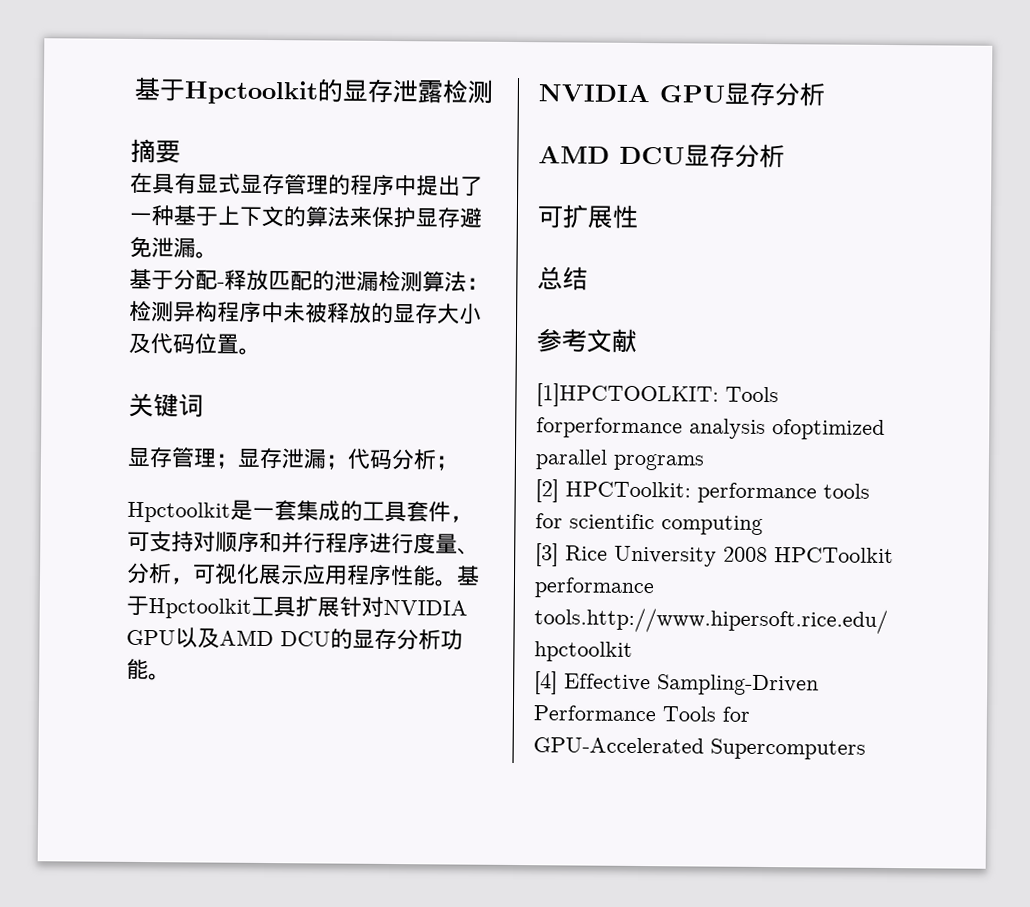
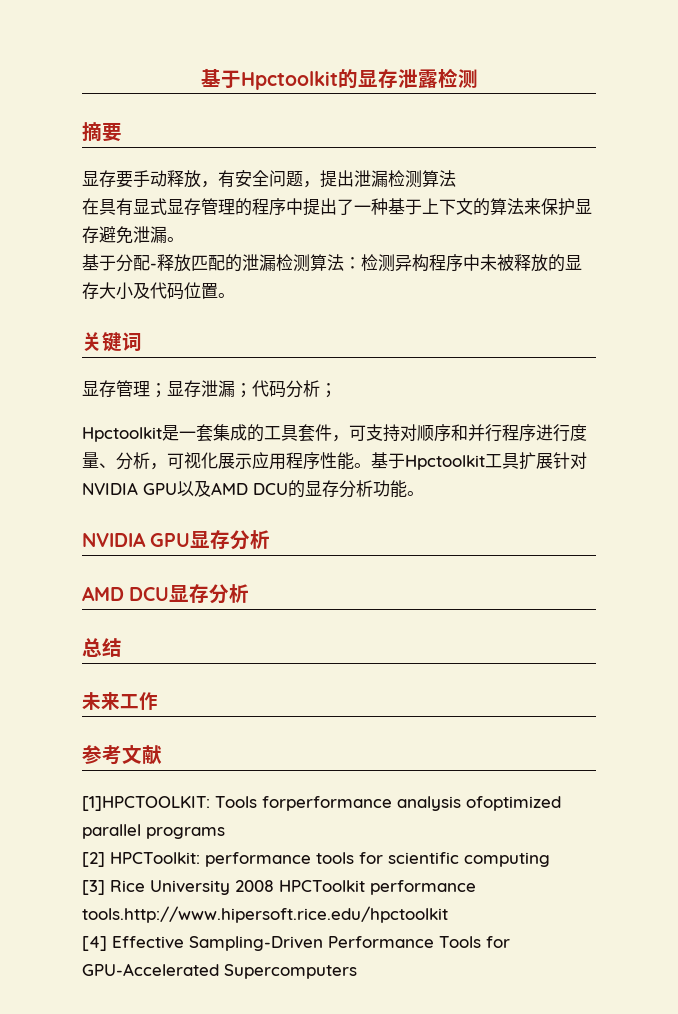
+ 显存要手动释放，有安全问题，提出泄漏检测算法
- 可扩展性
+ 未来工作

